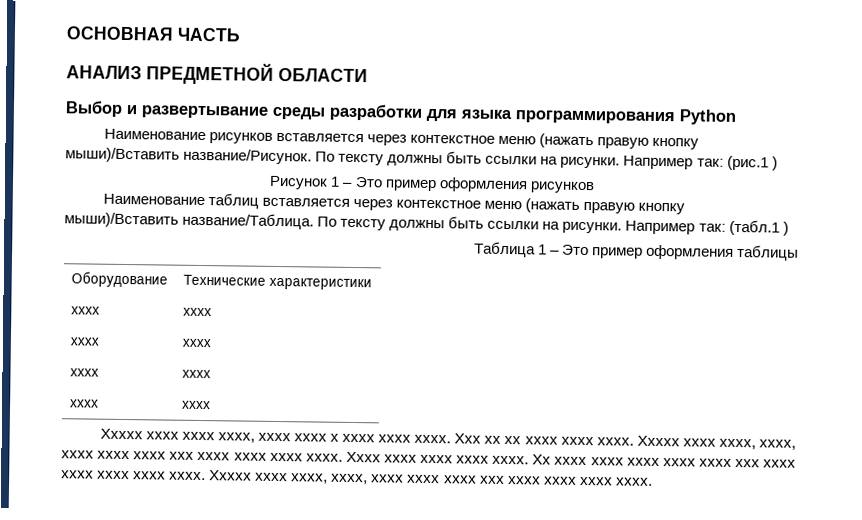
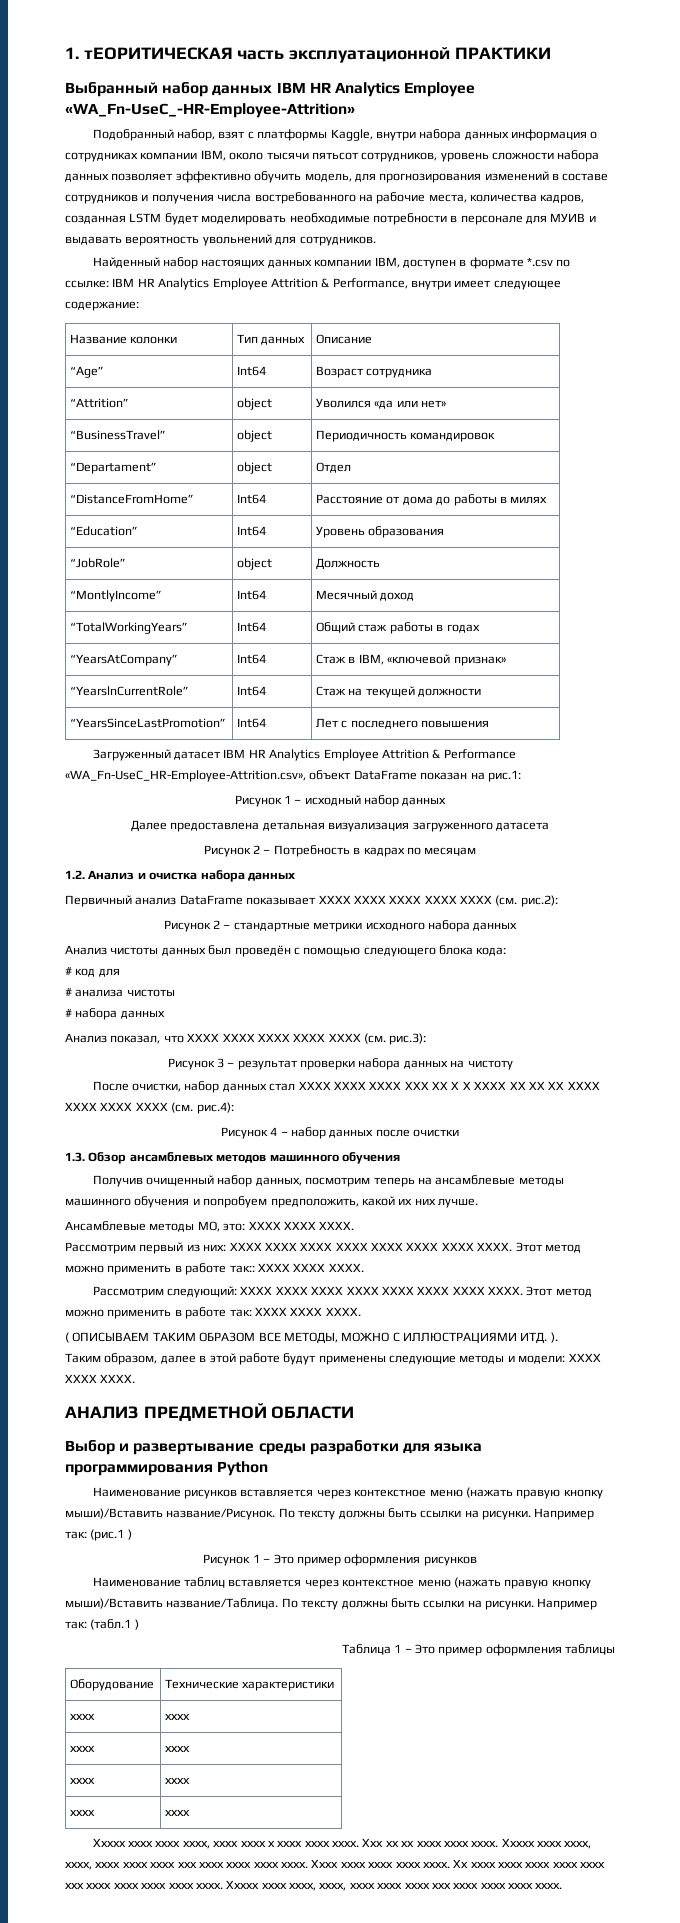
- ОСНОВНАЯ ЧАСТЬ
+ 1. тЕОРИТИЧЕСКАЯ часть эксплуатационной ПРАКТИКИ
+ Выбранный набор данных IBM HR Analytics Employee «WA_Fn-UseC_-HR-Employee-Attrition»
+ Подобранный набор, взят с платформы Kaggle, внутри набора данных информация о сотрудниках компании IBM, около тысячи пятьсот сотрудников, уровень сложности набора данных позволяет эффективно обучить модель, для прогнозирования изменений в составе сотрудников и получения числа востребованного на рабочие места, количества кадров, созданная LSTM будет моделировать необходимые потребности в персонале для МУИВ и выдавать вероятность увольнений для сотрудников.
+ Найденный набор настоящих данных компании IBM, доступен в формате *.csv по ссылке: IBM HR Analytics Employee Attrition & Performance, внутри имеет следующее содержание:
+ Название колонки | Тип данных | Описание
+ “Age” | Int64 | Возраст сотрудника
+ “Attrition” | object | Уволился «да или нет»
+ “BusinessTravel” | object | Периодичность командировок
+ “Departament” | object | Отдел
+ “DistanceFromHome” | Int64 | Расстояние от дома до работы в милях
+ “Education” | Int64 | Уровень образования
+ “JobRole” | object | Должность
+ “MontlyIncome” | Int64 | Месячный доход
+ “TotalWorkingYears” | Int64 | Общий стаж работы в годах
+ “YearsAtCompany” | Int64 | Стаж в IBM, «ключевой признак»
+ “YearslnCurrentRole” | Int64 | Стаж на текущей должности
+ “YearsSinceLastPromotion” | Int64 | Лет с последнего повышения
+ Загруженный датасет IBM HR Analytics Employee Attrition & Performance «WA_Fn-UseC_HR-Employee-Attrition.csv», объект DataFrame показан на рис.1:
+ Рисунок 1 – исходный набор данных
+ Далее предоставлена детальная визуализация загруженного датасета
+ Рисунок 2 – Потребность в кадрах по месяцам
+ 1.2. Анализ и очистка набора данных
+ Первичный анализ DataFrame показывает ХХХХ ХХХХ ХХХХ ХХХХ ХХХХ (см. рис.2):
+ Рисунок 2 – стандартные метрики исходного набора данных
+ Анализ чистоты данных был проведён с помощью следующего блока кода:
+ # код для
+ # анализа чистоты
+ # набора данных
+ Анализ показал, что ХХХХ ХХХХ ХХХХ ХХХХ ХХХХ (см. рис.3):
+ Рисунок 3 – результат проверки набора данных на чистоту
+ После очистки, набор данных стал ХХХХ ХХХХ ХХХХ ХХХ ХХ Х Х ХХХХ ХХ ХХ ХХ ХХХХ ХХХХ ХХХХ ХХХХ (см. рис.4):
+ Рисунок 4 – набор данных после очистки
+ 1.3. Обзор ансамблевых методов машинного обучения
+ Получив очищенный набор данных, посмотрим теперь на ансамблевые методы машинного обучения и попробуем предположить, какой их них лучше.
+ Ансамблевые методы МО, это: ХХХХ ХХХХ ХХХХ.
+ Рассмотрим первый из них: ХХХХ ХХХХ ХХХХ ХХХХ ХХХХ ХХХХ ХХХХ ХХХХ. Этот метод можно применить в работе так:: ХХХХ ХХХХ ХХХХ.
+ Рассмотрим следующий: ХХХХ ХХХХ ХХХХ ХХХХ ХХХХ ХХХХ ХХХХ ХХХХ. Этот метод можно применить в работе так: ХХХХ ХХХХ ХХХХ.
+ ( ОПИСЫВАЕМ ТАКИМ ОБРАЗОМ ВСЕ МЕТОДЫ, МОЖНО С ИЛЛЮСТРАЦИЯМИ ИТД. ).
+ Таким образом, далее в этой работе будут применены следующие методы и модели: ХХХХ ХХХХ ХХХХ.

